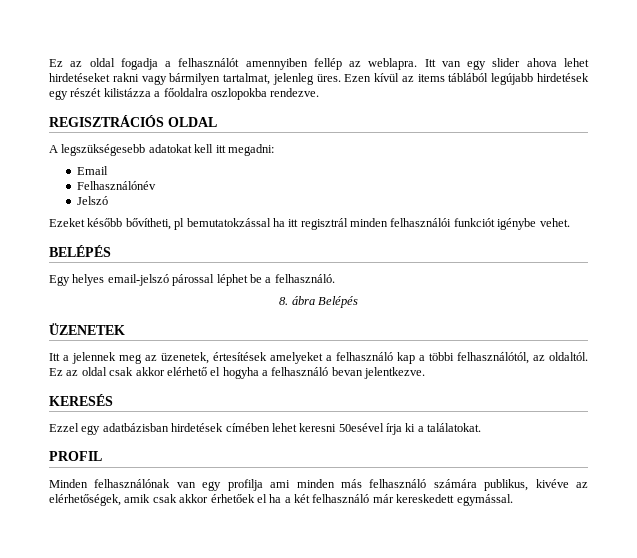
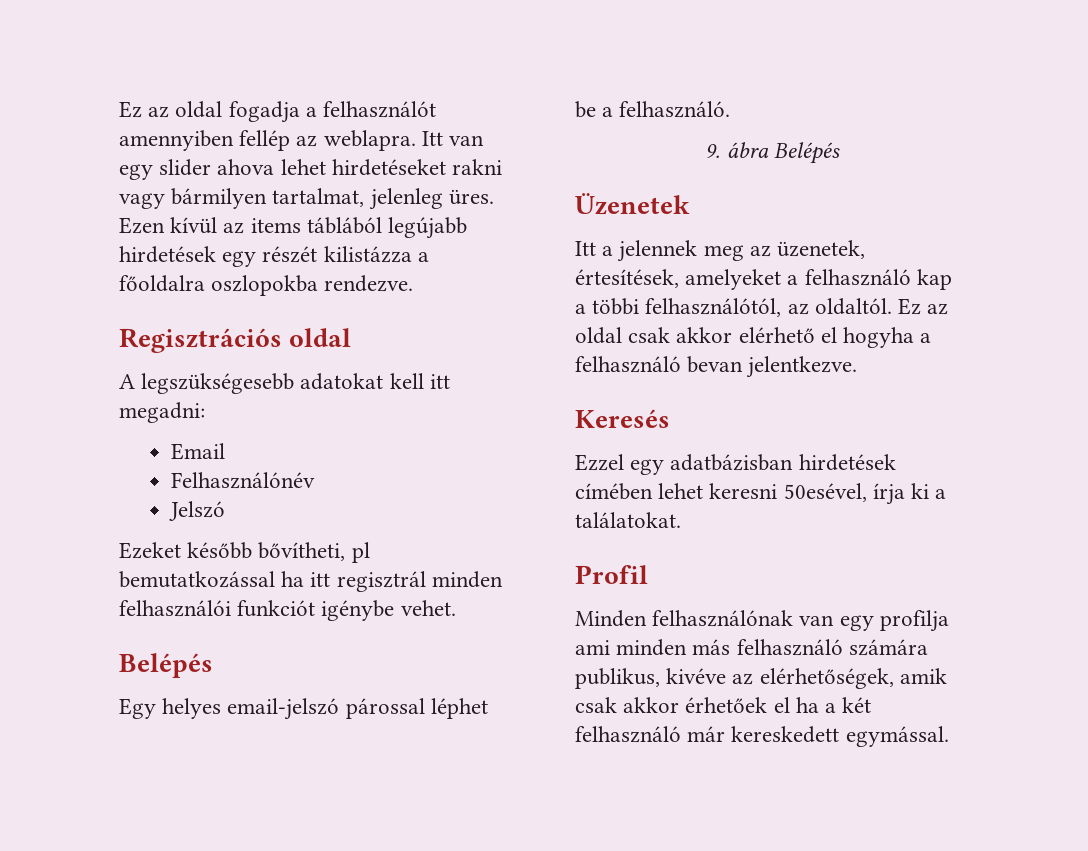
- REGISZTRÁCIÓS OLDAL
+ Regisztrációs oldal
- Ezeket később bővítheti, pl bemutatokzással ha itt regisztrál minden felhasználói funkciót igénybe vehet.
- BELÉPÉS
+ Ezeket később bővítheti, pl bemutatkozással ha itt regisztrál minden felhasználói funkciót igénybe vehet.
+ Belépés
- 8. ábra Belépés
+ 9. ábra Belépés
- ÜZENETEK
+ Üzenetek
- Itt a jelennek meg az üzenetek, értesítések amelyeket a felhasználó kap a többi felhasználótól, az oldaltól.
+ Itt a jelennek meg az üzenetek, értesítések, amelyeket a felhasználó kap a többi felhasználótól, az oldaltól.
- KERESÉS
+ Keresés
- Ezzel egy adatbázisban hirdetések címében lehet keresni 50esével írja ki a találatokat.
+ Ezzel egy adatbázisban hirdetések címében lehet keresni 50esével, írja ki a találatokat.
- PROFIL
+ Profil

